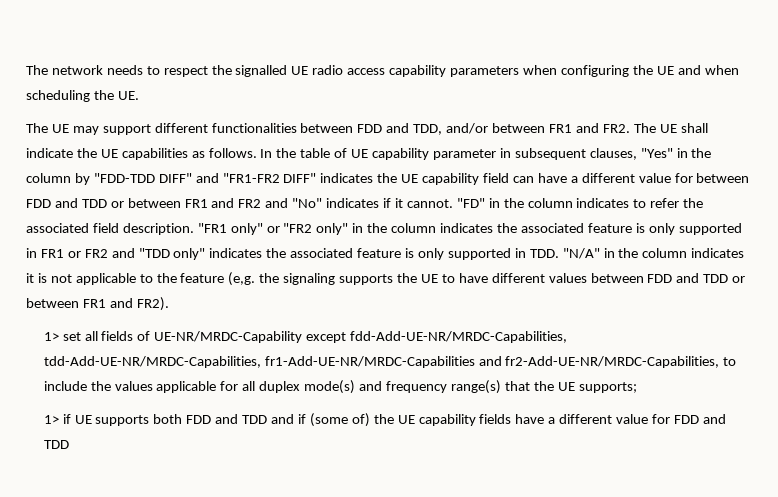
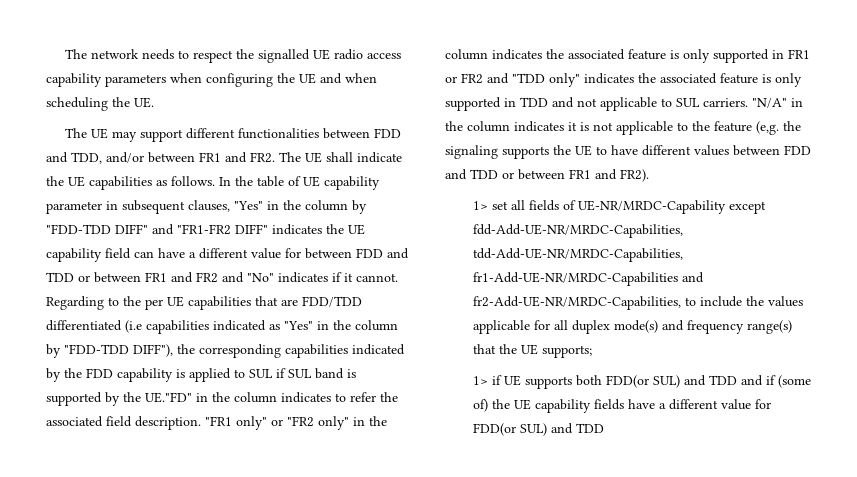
- "FD" in the column indicates to refer the associated field description.
+ Regarding to the per UE capabilities that are FDD/TDD differentiated (i.e capabilities indicated as "Yes" in the column by "FDD-TDD DIFF"), the corresponding capabilities indicated by the FDD capability is applied to SUL if SUL band is supported by the UE."FD" in the column indicates to refer the associated field description.
- "FR1 only" or "FR2 only" in the column indicates the associated feature is only supported in FR1 or FR2 and "TDD only" indicates the associated feature is only supported in TDD. "N/A" in the column indicates it is not applicable to the feature (e,g. the signaling supports the UE to have different values between FDD and TDD or between FR1 and FR2).
+ "FR1 only" or "FR2 only" in the column indicates the associated feature is only supported in FR1 or FR2 and "TDD only" indicates the associated feature is only supported in TDD and not applicable to SUL carriers. "N/A" in the column indicates it is not applicable to the feature (e,g. the signaling supports the UE to have different values between FDD and TDD or between FR1 and FR2).
- 1> if UE supports both FDD and TDD and if (some of) the UE capability fields have a different value for FDD and TDD
+ 1> if UE supports both FDD(or SUL) and TDD and if (some of) the UE capability fields have a different value for FDD(or SUL) and TDD

